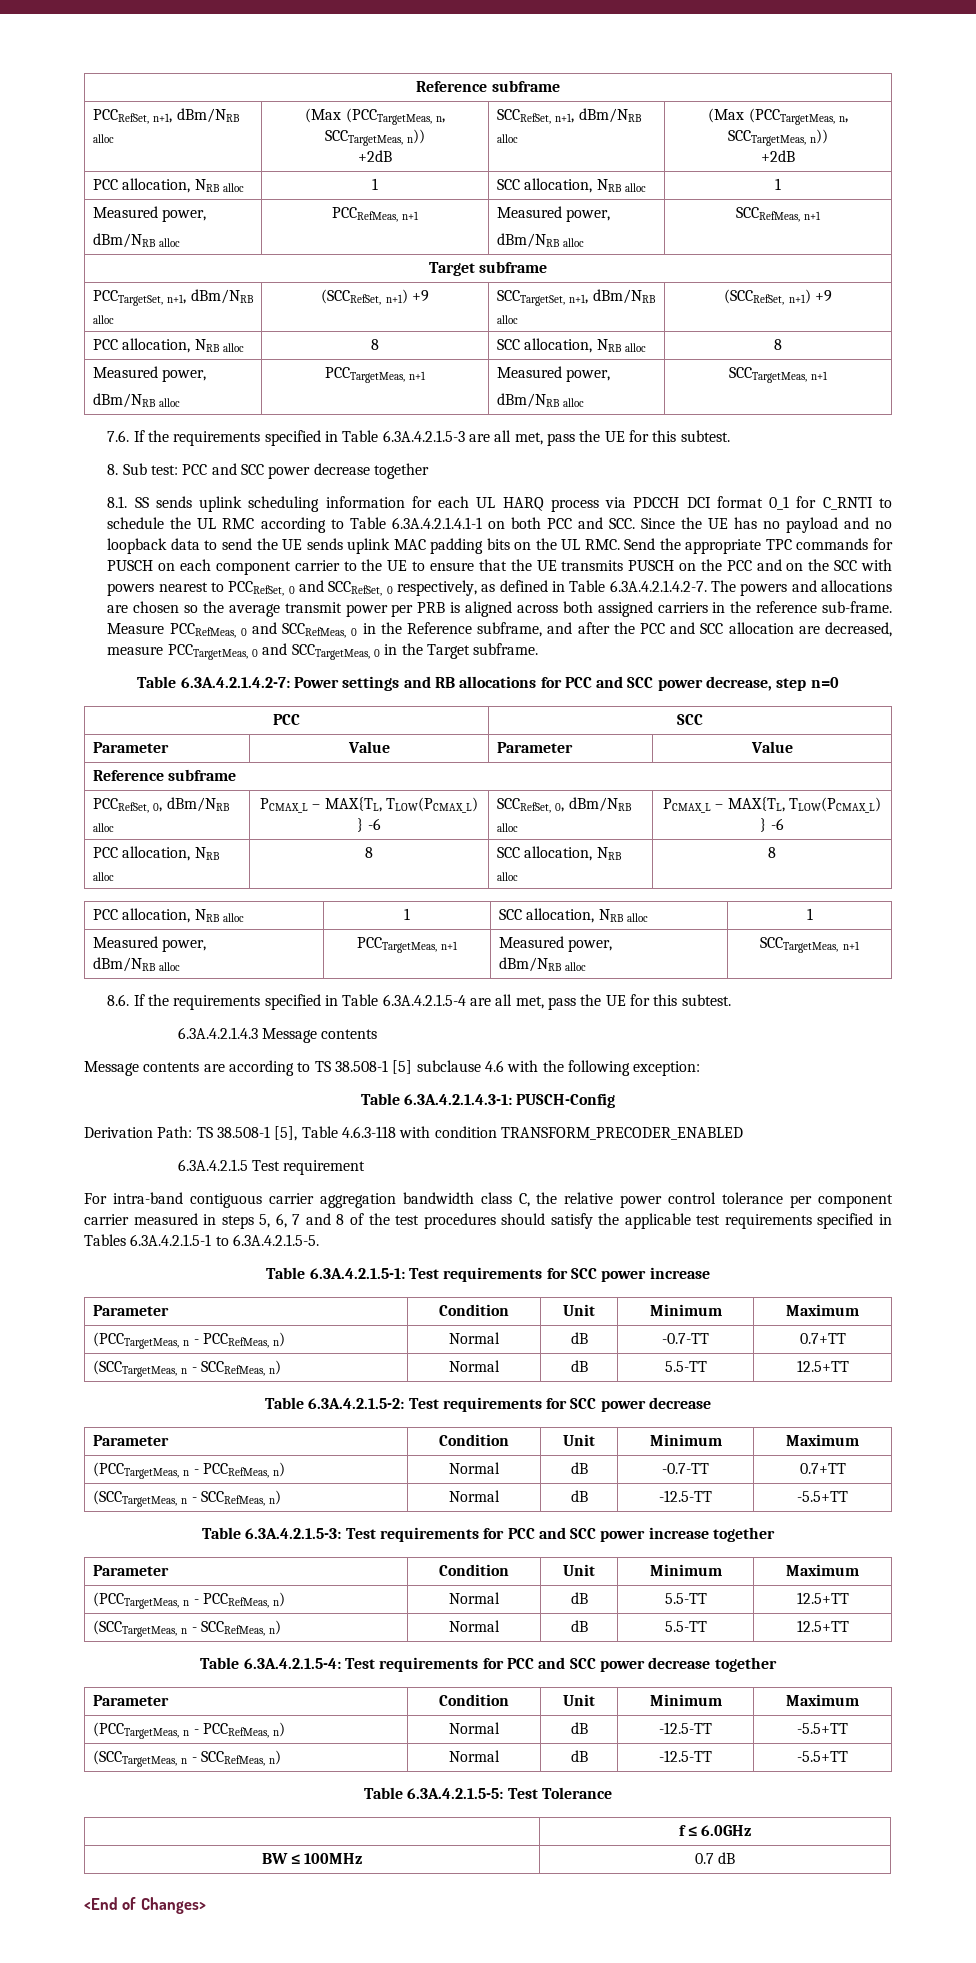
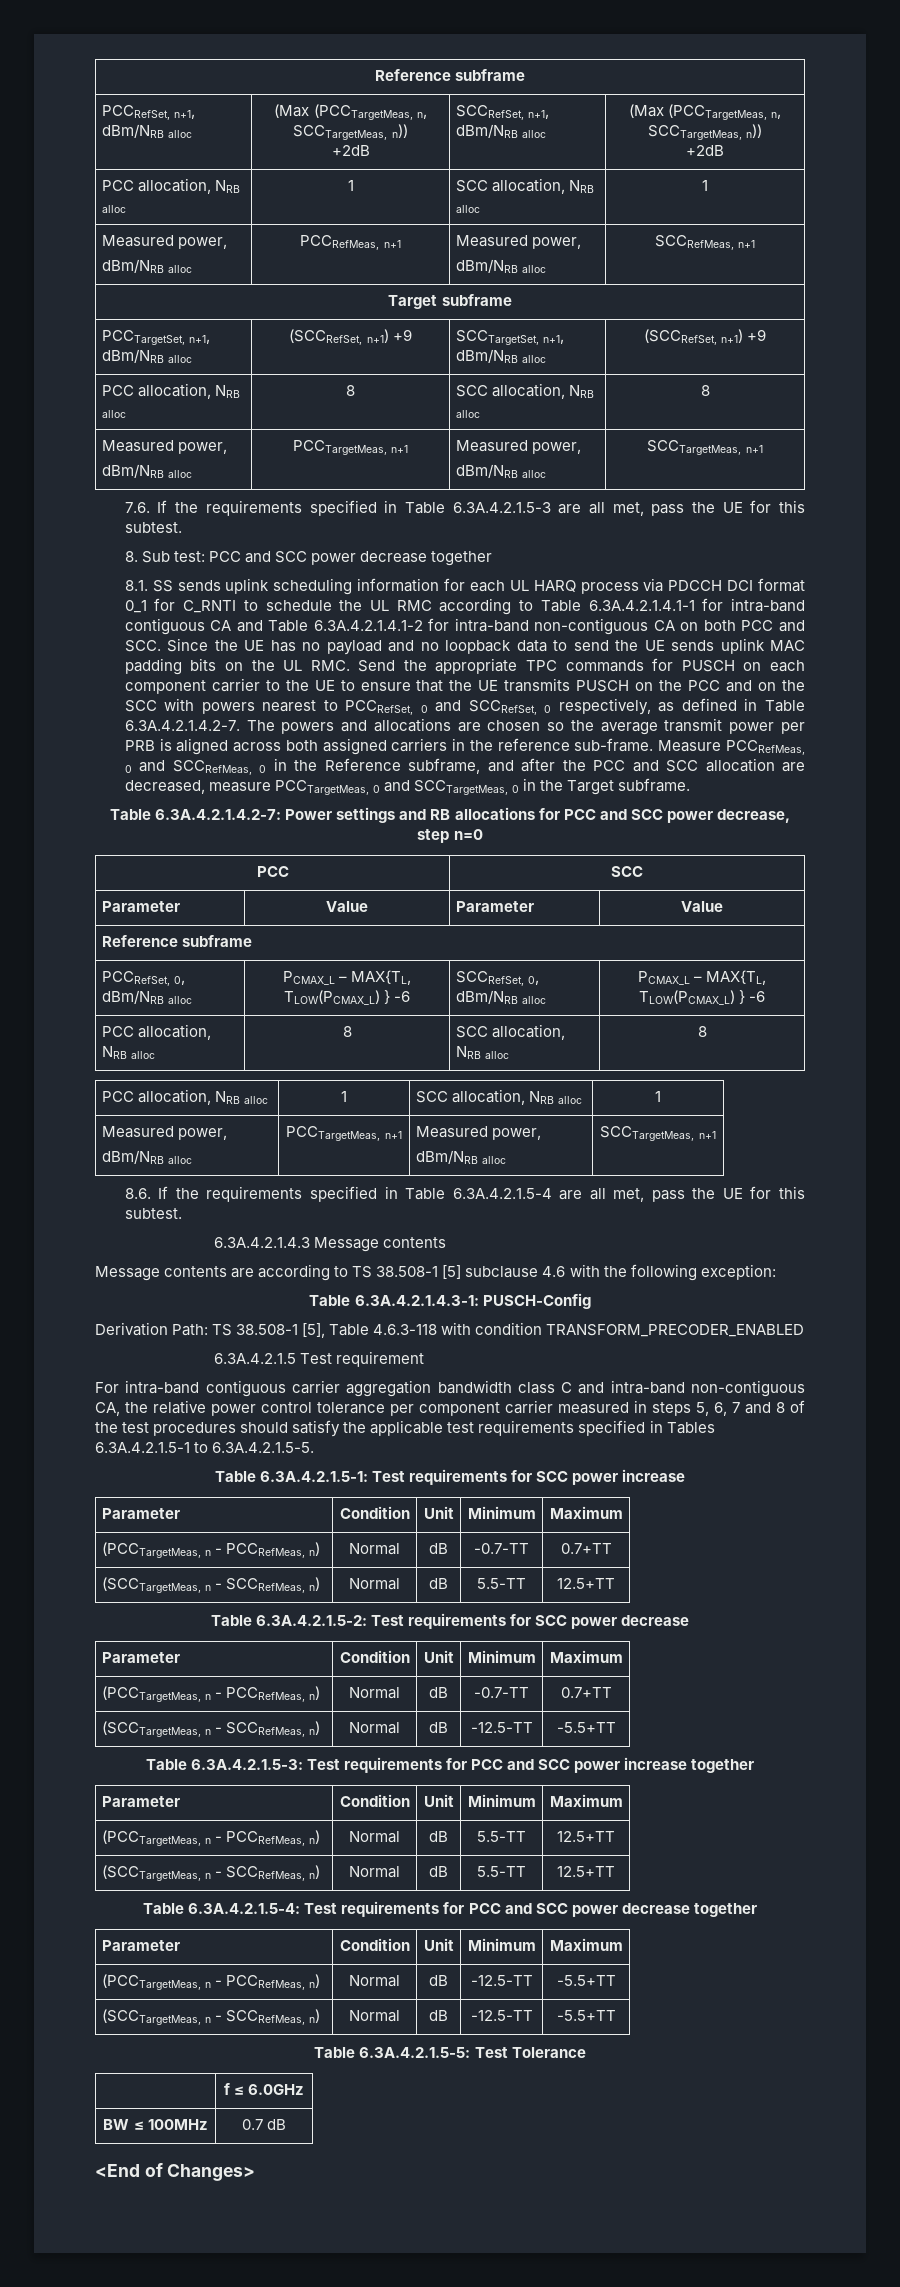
- 8.1. SS sends uplink scheduling information for each UL HARQ process via PDCCH DCI format 0_1 for C_RNTI to schedule the UL RMC according to Table 6.3A.4.2.1.4.1-1 on both PCC and SCC. Since the UE has no payload and no loopback data to send the UE sends uplink MAC padding bits on the UL RMC. Send the appropriate TPC commands for PUSCH on each component carrier to the UE to ensure that the UE transmits PUSCH on the PCC and on the SCC with powers nearest to PCCRefSet, 0 and SCCRefSet, 0 respectively, as defined in Table 6.3A.4.2.1.4.2-7. The powers and allocations are chosen so the average transmit power per PRB is aligned across both assigned carriers in the reference sub-frame.
+ 8.1. SS sends uplink scheduling information for each UL HARQ process via PDCCH DCI format 0_1 for C_RNTI to schedule the UL RMC according to Table 6.3A.4.2.1.4.1-1 for intra-band contiguous CA and Table 6.3A.4.2.1.4.1-2 for intra-band non-contiguous CA on both PCC and SCC. Since the UE has no payload and no loopback data to send the UE sends uplink MAC padding bits on the UL RMC. Send the appropriate TPC commands for PUSCH on each component carrier to the UE to ensure that the UE transmits PUSCH on the PCC and on the SCC with powers nearest to PCCRefSet, 0 and SCCRefSet, 0 respectively, as defined in Table 6.3A.4.2.1.4.2-7. The powers and allocations are chosen so the average transmit power per PRB is aligned across both assigned carriers in the reference sub-frame.
- For intra-band contiguous carrier aggregation bandwidth class C, the relative power control tolerance per component carrier measured in steps 5, 6, 7 and 8 of the test procedures should satisfy the applicable test requirements specified in Tables 6.3A.4.2.1.5-1 to 6.3A.4.2.1.5-5.
+ For intra-band contiguous carrier aggregation bandwidth class C and intra-band non-contiguous CA, the relative power control tolerance per component carrier measured in steps 5, 6, 7 and 8 of the test procedures should satisfy the applicable test requirements specified in Tables 6.3A.4.2.1.5-1 to 6.3A.4.2.1.5-5.

